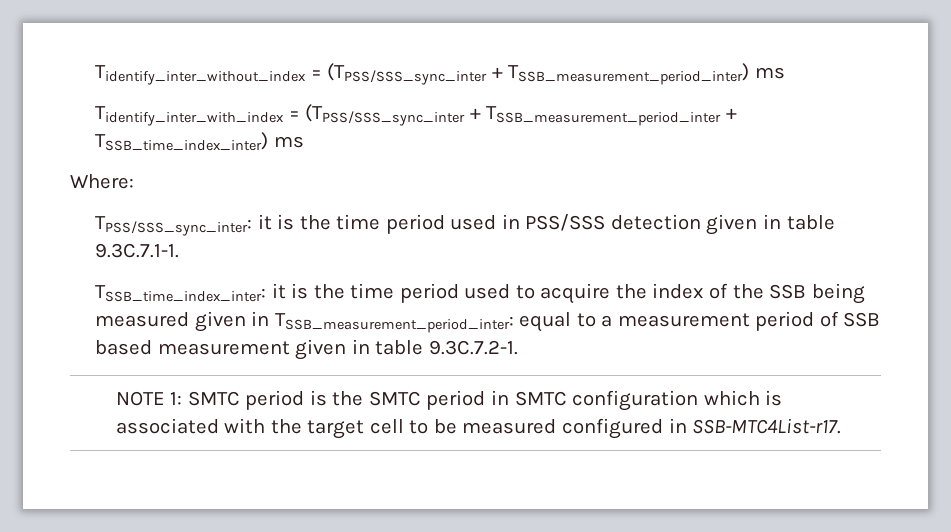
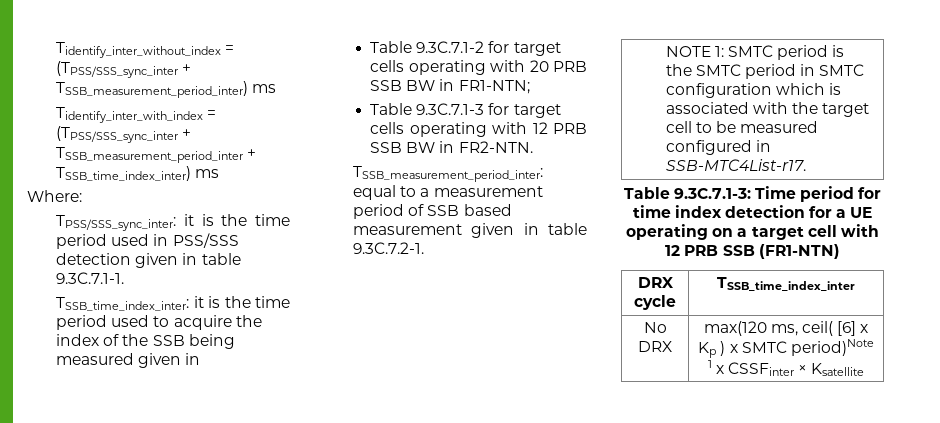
- TSSB_time_index_inter: it is the time period used to acquire the index of the SSB being measured given in TSSB_measurement_period_inter: equal to a measurement period of SSB based measurement given in table 9.3C.7.2-1.
+ TSSB_time_index_inter: it is the time period used to acquire the index of the SSB being measured given in
+ Table 9.3C.7.1-2 for target cells operating with 20 PRB SSB BW in FR1-NTN;
+ Table 9.3C.7.1-3 for target cells operating with 12 PRB SSB BW in FR2-NTN.
+ TSSB_measurement_period_inter: equal to a measurement period of SSB based measurement given in table 9.3C.7.2-1.
+ Table 9.3C.7.1-3: Time period for time index detection for a UE operating on a target cell with 12 PRB SSB (FR1-NTN)
+ DRX cycle | TSSB_time_index_inter
+ No DRX | max(120 ms, ceil( [6] x Kp ) x SMTC period)Note 1 x CSSFinter × Ksatellite

